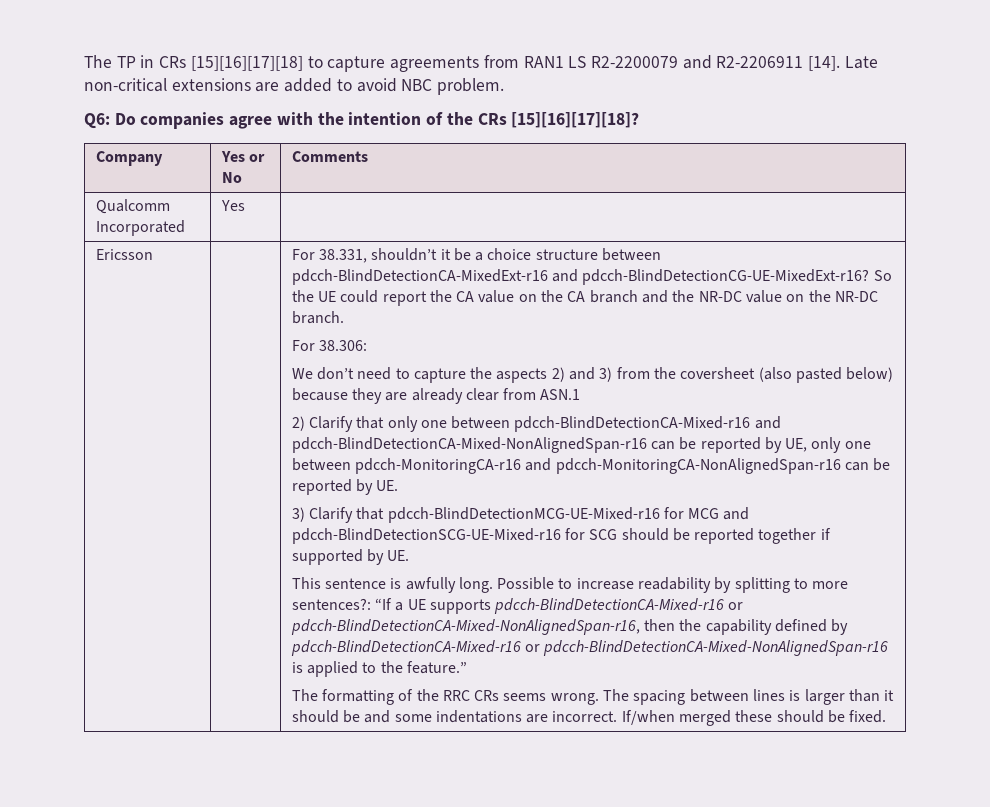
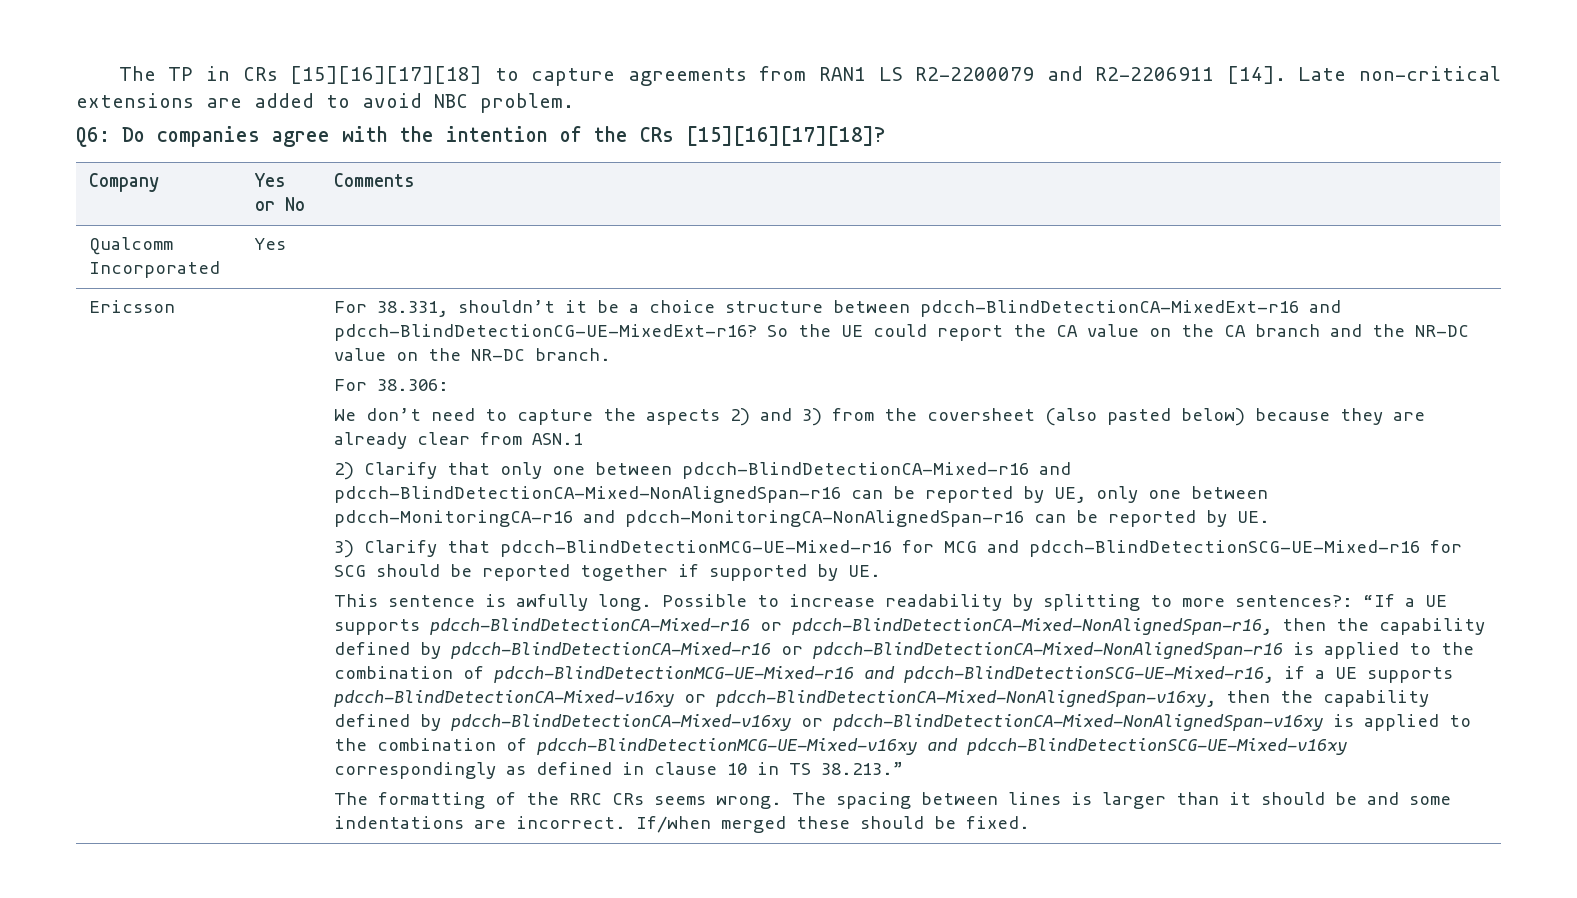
- Possible to increase readability by splitting to more sentences?: “If a UE supports pdcch-BlindDetectionCA-Mixed-r16 or pdcch-BlindDetectionCA-Mixed-NonAlignedSpan-r16, then the capability defined by pdcch-BlindDetectionCA-Mixed-r16 or pdcch-BlindDetectionCA-Mixed-NonAlignedSpan-r16 is applied to the feature.”
+ Possible to increase readability by splitting to more sentences?: “If a UE supports pdcch-BlindDetectionCA-Mixed-r16 or pdcch-BlindDetectionCA-Mixed-NonAlignedSpan-r16, then the capability defined by pdcch-BlindDetectionCA-Mixed-r16 or pdcch-BlindDetectionCA-Mixed-NonAlignedSpan-r16 is applied to the combination of pdcch-BlindDetectionMCG-UE-Mixed-r16 and pdcch-BlindDetectionSCG-UE-Mixed-r16, if a UE supports pdcch-BlindDetectionCA-Mixed-v16xy or pdcch-BlindDetectionCA-Mixed-NonAlignedSpan-v16xy, then the capability defined by pdcch-BlindDetectionCA-Mixed-v16xy or pdcch-BlindDetectionCA-Mixed-NonAlignedSpan-v16xy is applied to the combination of pdcch-BlindDetectionMCG-UE-Mixed-v16xy and pdcch-BlindDetectionSCG-UE-Mixed-v16xy correspondingly as defined in clause 10 in TS 38.213.”

